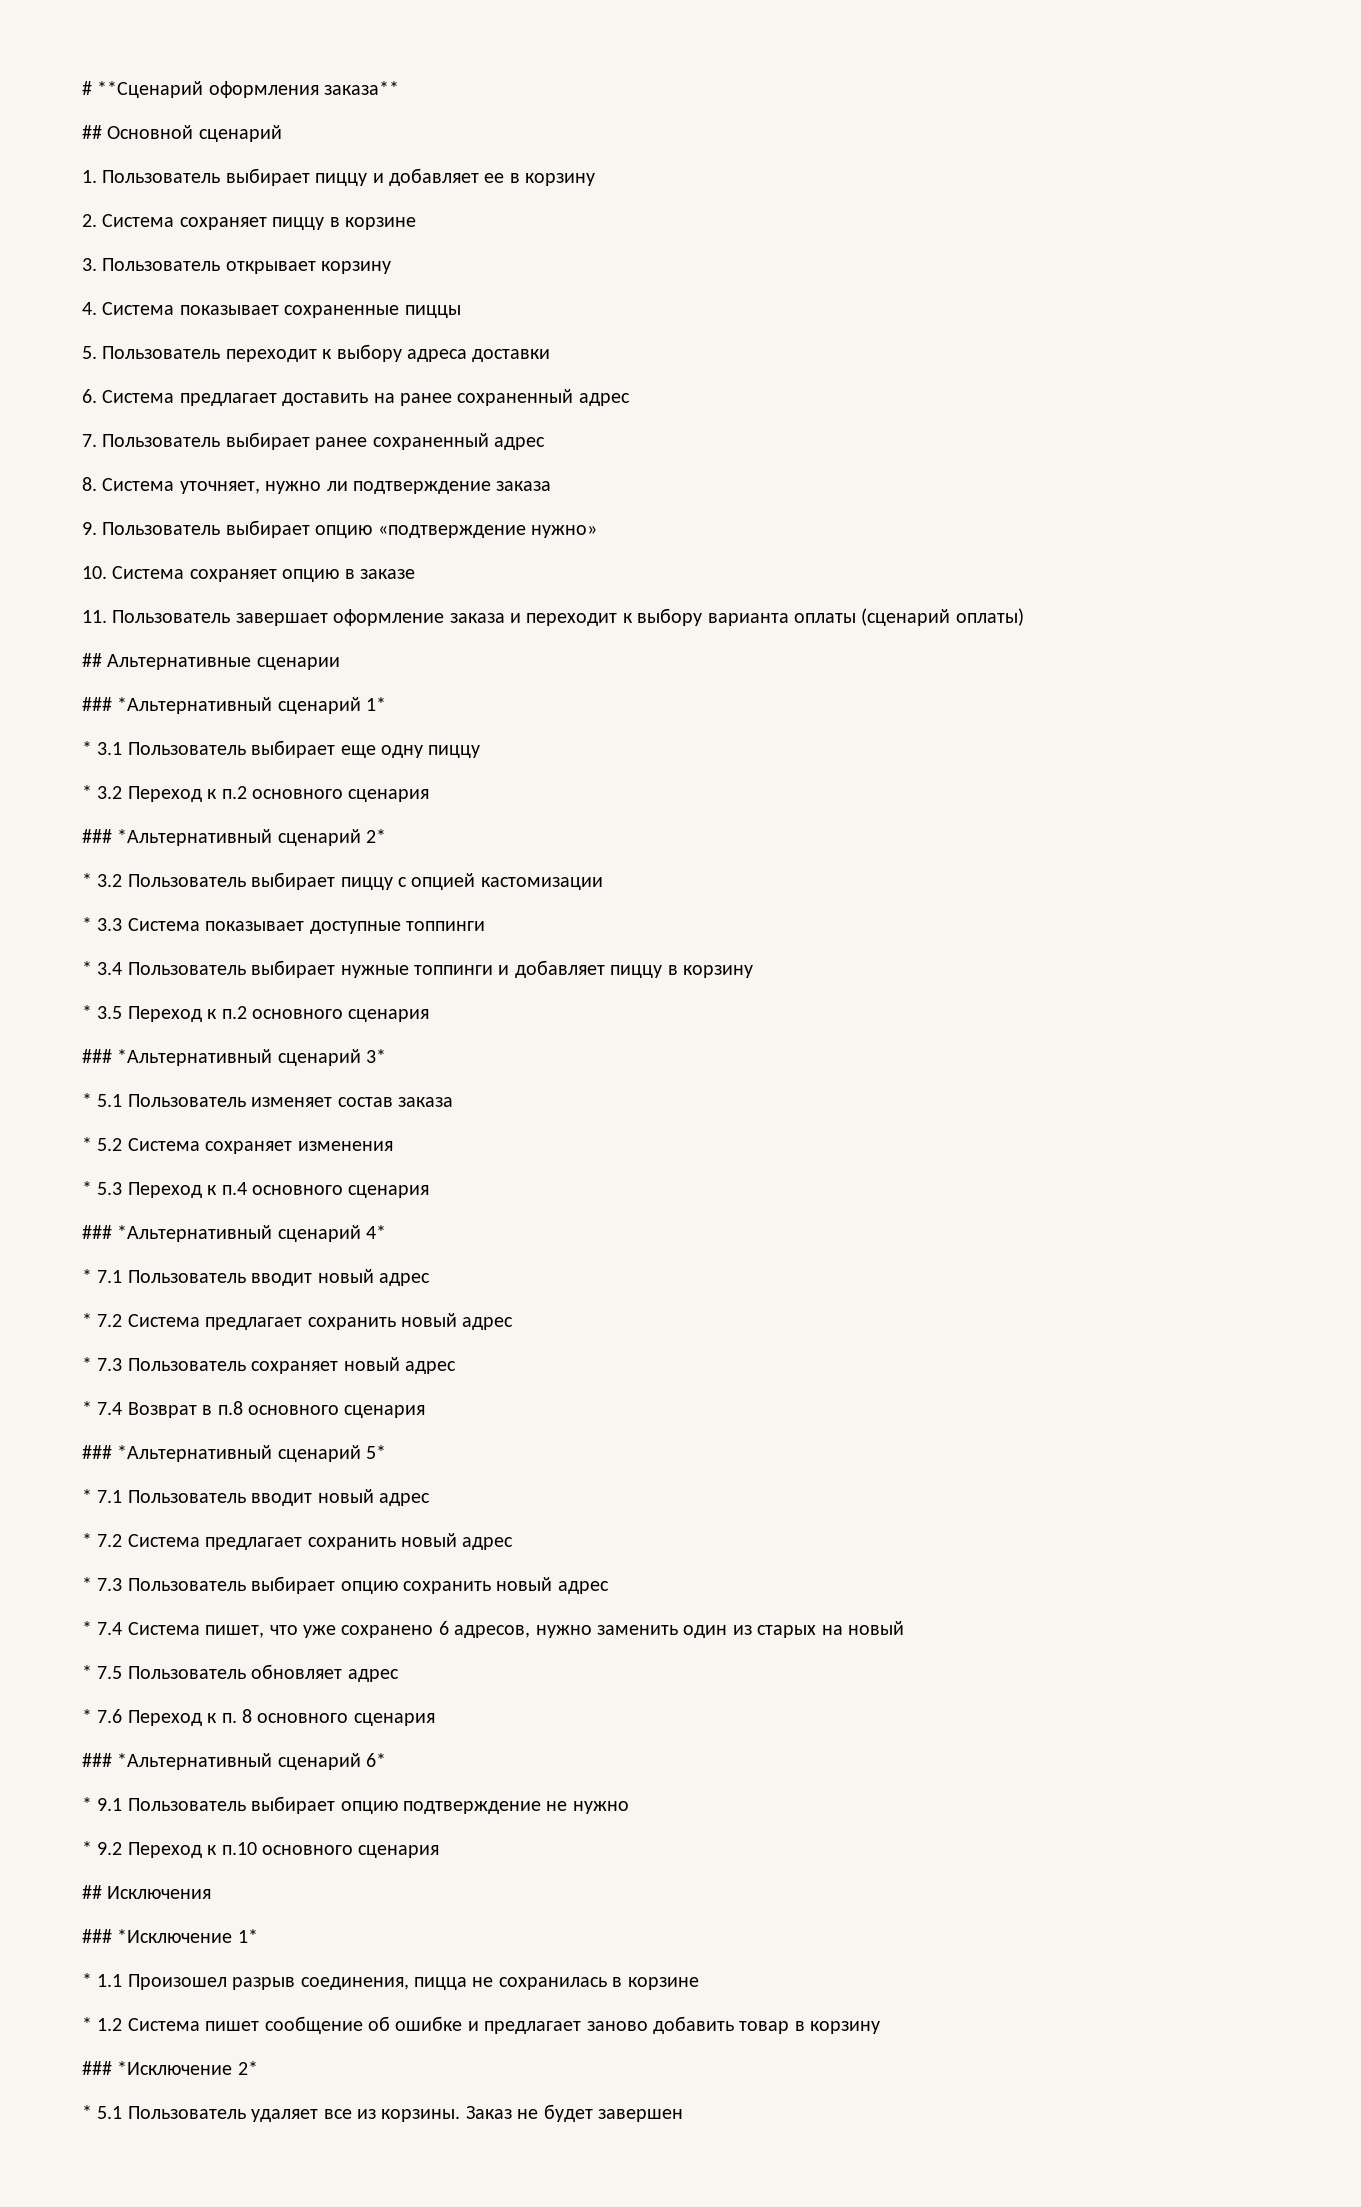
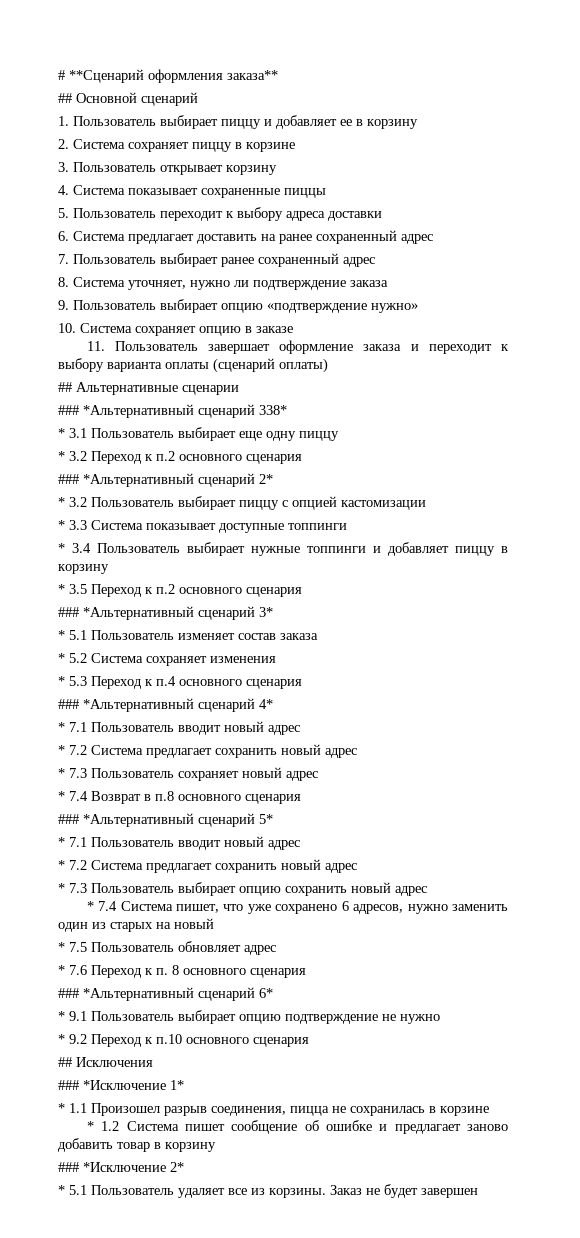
- ### *Альтернативный сценарий 1*
+ ### *Альтернативный сценарий 338*

